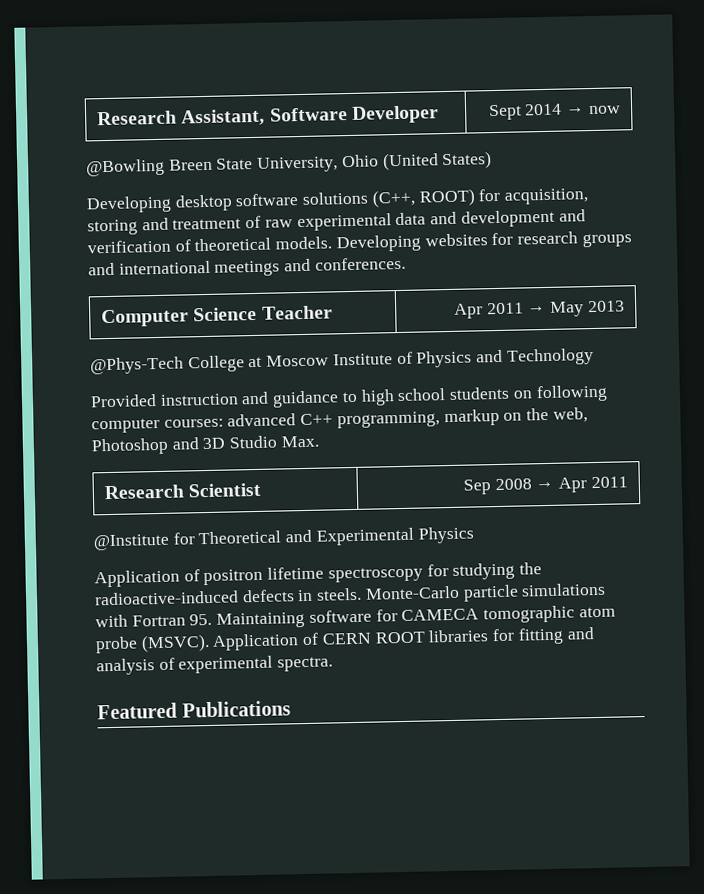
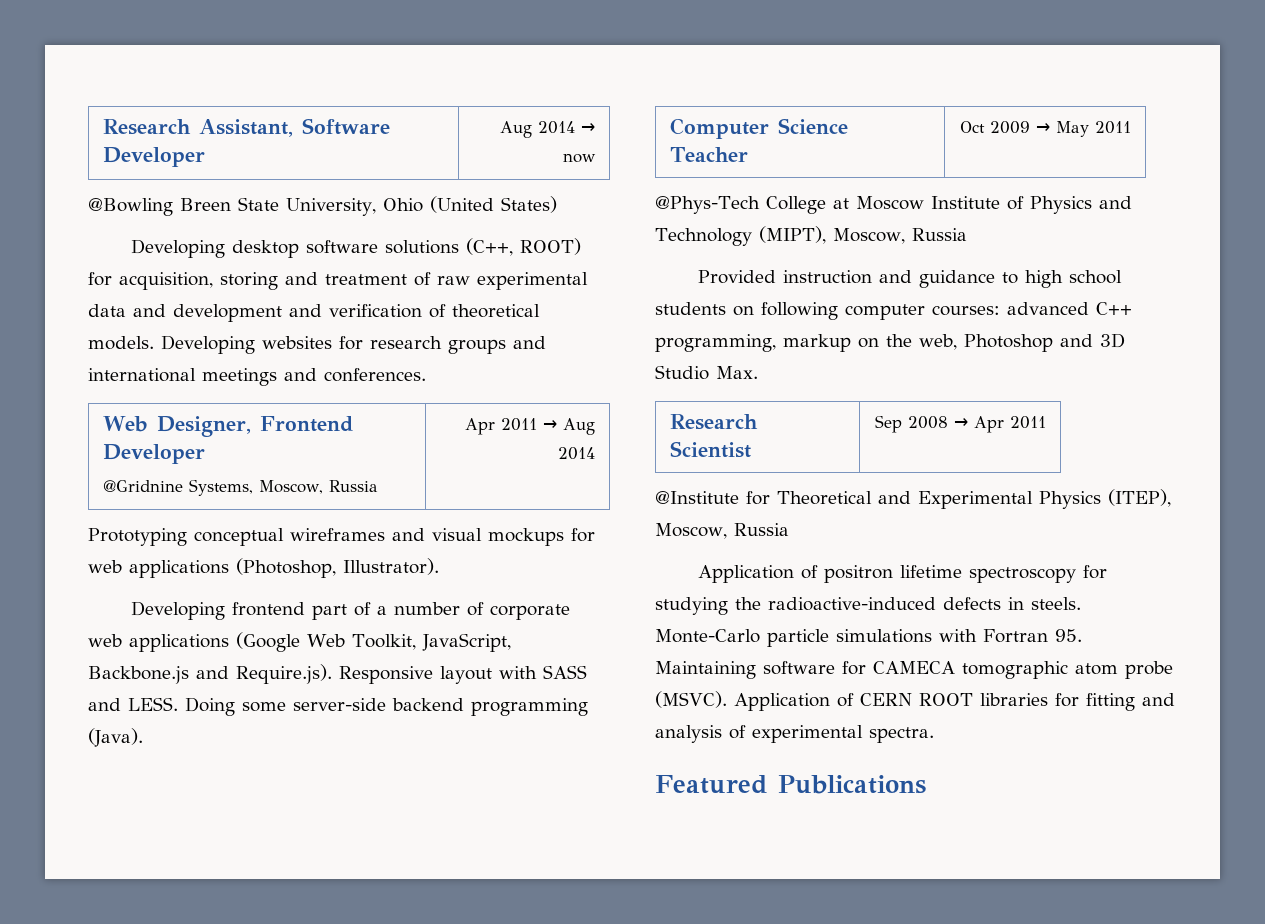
- Research Assistant, Software Developer | Sept 2014 → now
+ Research Assistant, Software Developer | Aug 2014 → now
+ Web Designer, Frontend Developer
+ @Gridnine Systems, Moscow, Russia | Apr 2011 → Aug 2014
+ Prototyping conceptual wireframes and visual mockups for web applications (Photoshop, Illustrator).
+ Developing frontend part of a number of corporate web applications (Google Web Toolkit, JavaScript, Backbone.js and Require.js). Responsive layout with SASS and LESS. Doing some server-side backend programming (Java).
- Computer Science Teacher | Apr 2011 → May 2013
+ Computer Science Teacher | Oct 2009 → May 2011
- @Phys-Tech College at Moscow Institute of Physics and Technology
+ @Phys-Tech College at Moscow Institute of Physics and Technology (MIPT), Moscow, Russia
- @Institute for Theoretical and Experimental Physics
+ @Institute for Theoretical and Experimental Physics (ITEP), Moscow, Russia

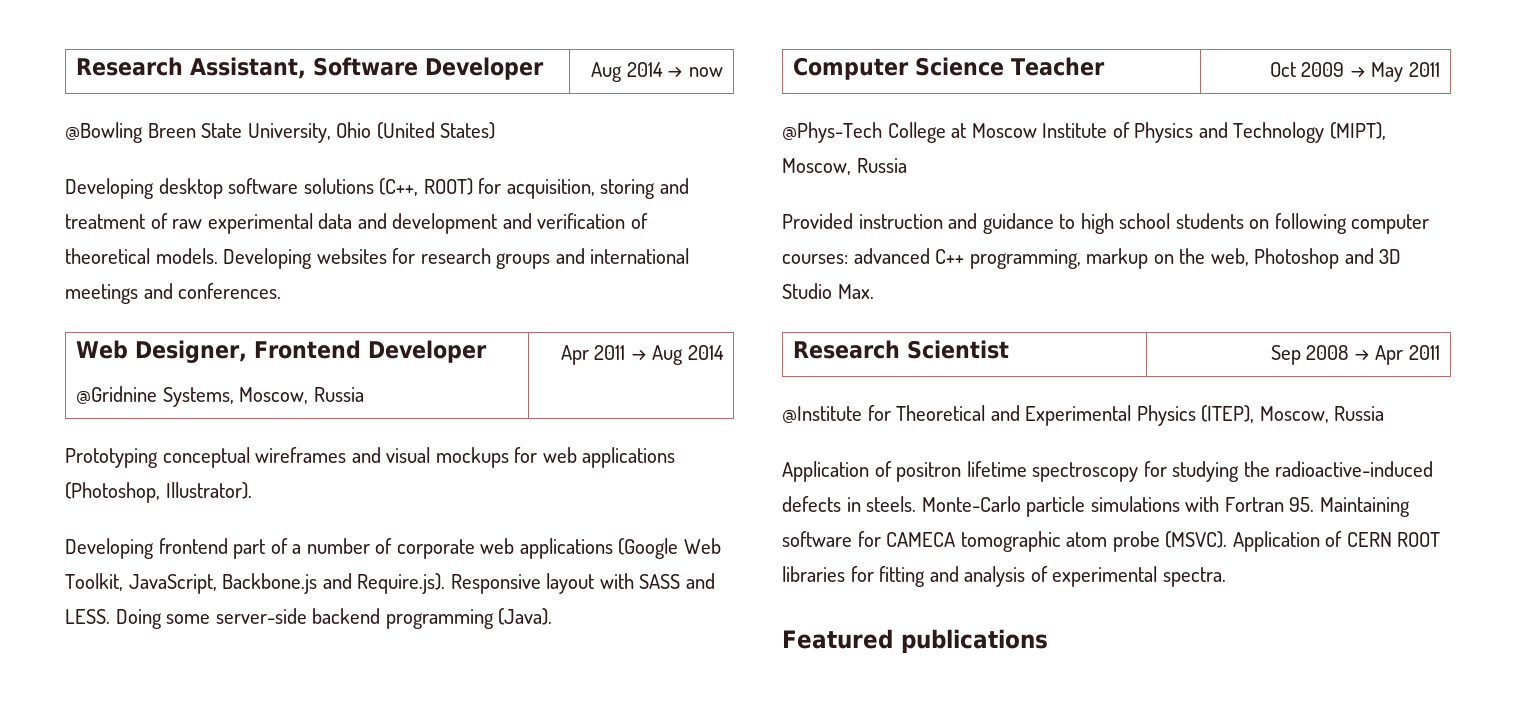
- Featured Publications
+ Featured publications

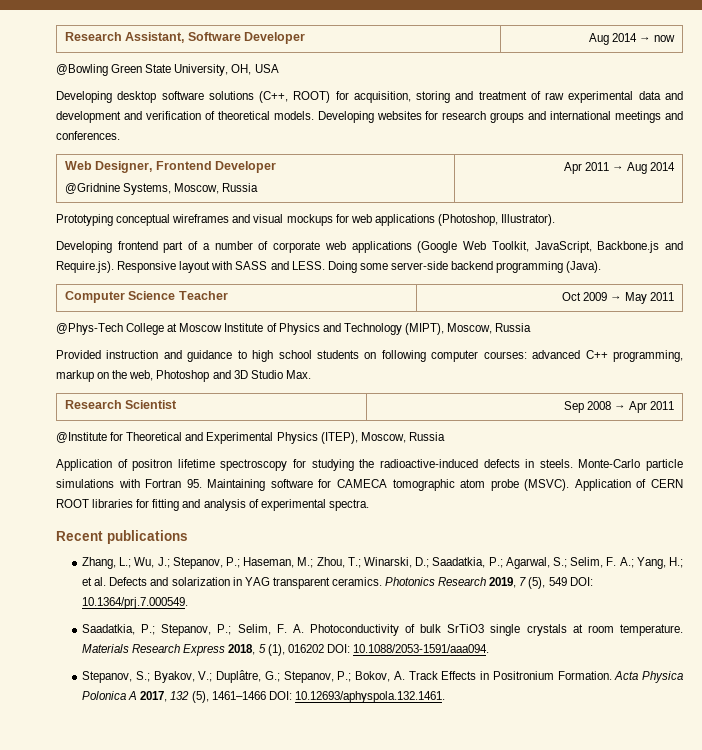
- @Bowling Breen State University, Ohio (United States)
+ @Bowling Green State University, OH, USA
- Featured publications
+ Recent publications
+ Zhang, L.; Wu, J.; Stepanov, P.; Haseman, M.; Zhou, T.; Winarski, D.; Saadatkia, P.; Agarwal, S.; Selim, F. A.; Yang, H.; et al. Defects and solarization in YAG transparent ceramics. Photonics Research 2019, 7 (5), 549 DOI: 10.1364/prj.7.000549.
+ Saadatkia, P.; Stepanov, P.; Selim, F. A. Photoconductivity of bulk SrTiO3 single crystals at room temperature. Materials Research Express 2018, 5 (1), 016202 DOI: 10.1088/2053-1591/aaa094.
+ Stepanov, S.; Byakov, V.; Duplâtre, G.; Stepanov, P.; Bokov, A. Track Effects in Positronium Formation. Acta Physica Polonica A 2017, 132 (5), 1461–1466 DOI: 10.12693/aphyspola.132.1461.

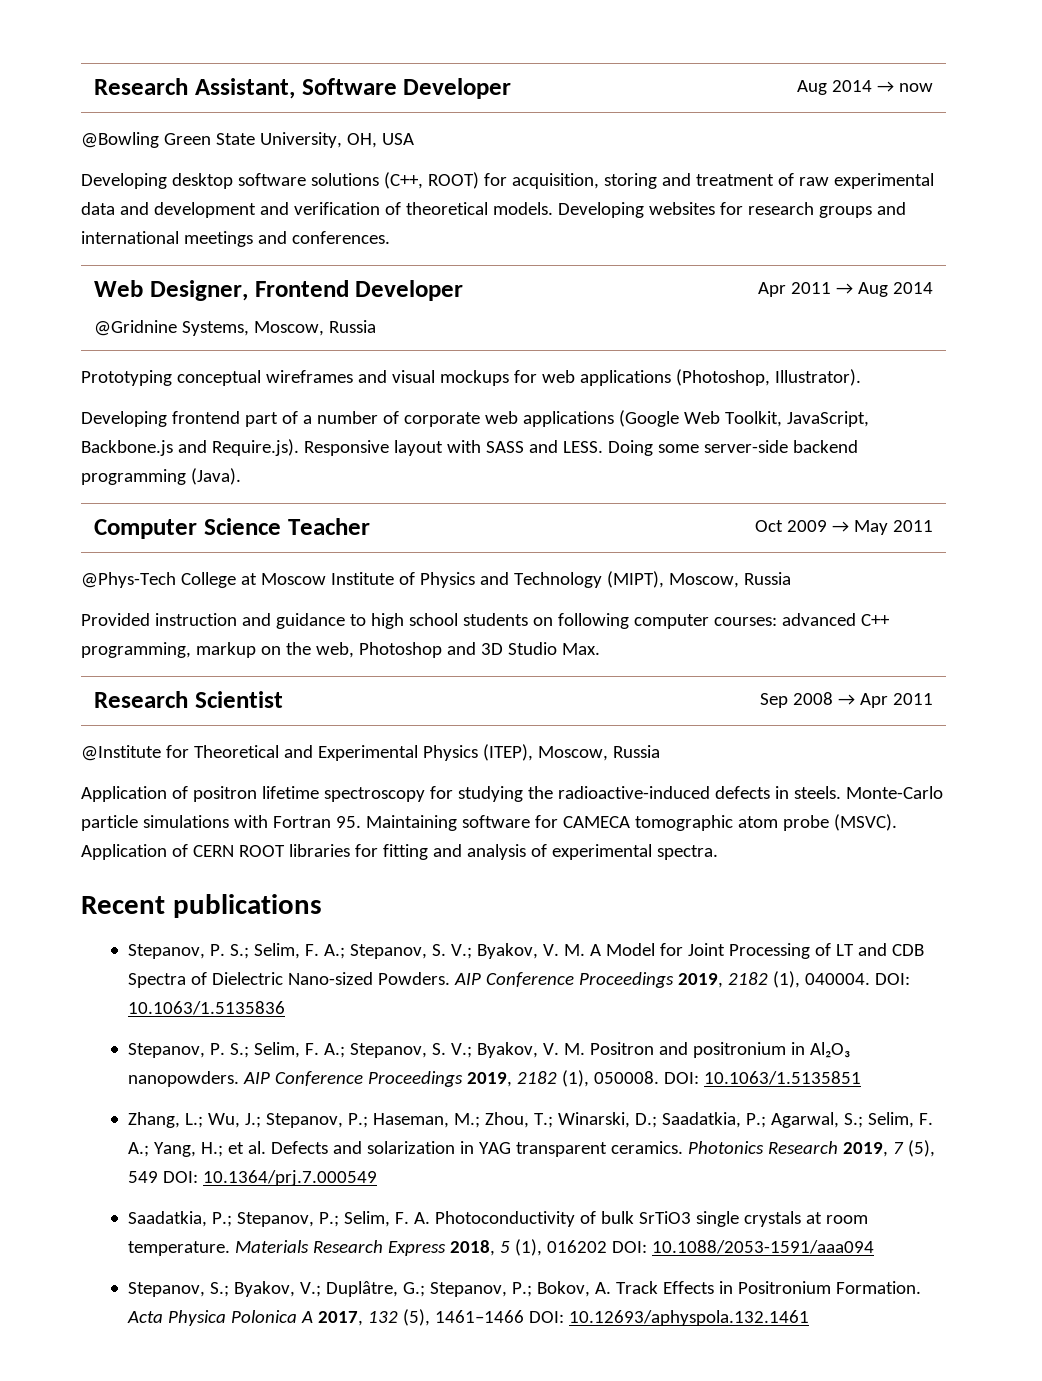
+ Stepanov, P. S.; Selim, F. A.; Stepanov, S. V.; Byakov, V. M. A Model for Joint Processing of LT and CDB Spectra of Dielectric Nano-sized Powders. AIP Conference Proceedings 2019, 2182 (1), 040004. DOI: 10.1063/1.5135836
+ Stepanov, P. S.; Selim, F. A.; Stepanov, S. V.; Byakov, V. M. Positron and positronium in Al₂O₃ nanopowders. AIP Conference Proceedings 2019, 2182 (1), 050008. DOI: 10.1063/1.5135851
- Photonics Research 2019, 7 (5), 549 DOI: 10.1364/prj.7.000549.
+ Photonics Research 2019, 7 (5), 549 DOI: 10.1364/prj.7.000549
- Materials Research Express 2018, 5 (1), 016202 DOI: 10.1088/2053-1591/aaa094.
+ Materials Research Express 2018, 5 (1), 016202 DOI: 10.1088/2053-1591/aaa094
- Acta Physica Polonica A 2017, 132 (5), 1461–1466 DOI: 10.12693/aphyspola.132.1461.
+ Acta Physica Polonica A 2017, 132 (5), 1461–1466 DOI: 10.12693/aphyspola.132.1461

